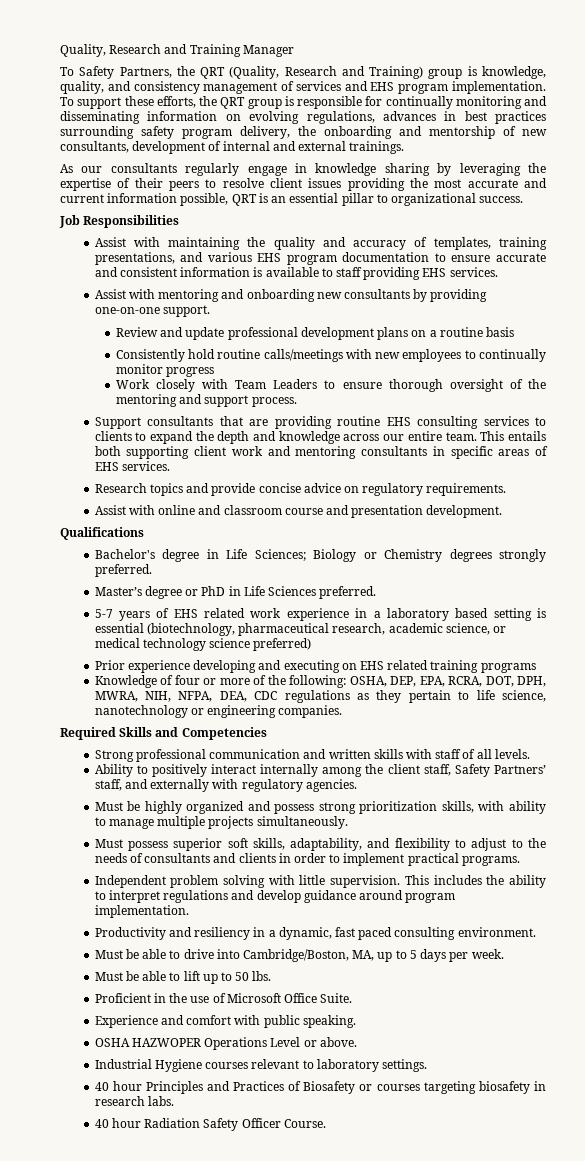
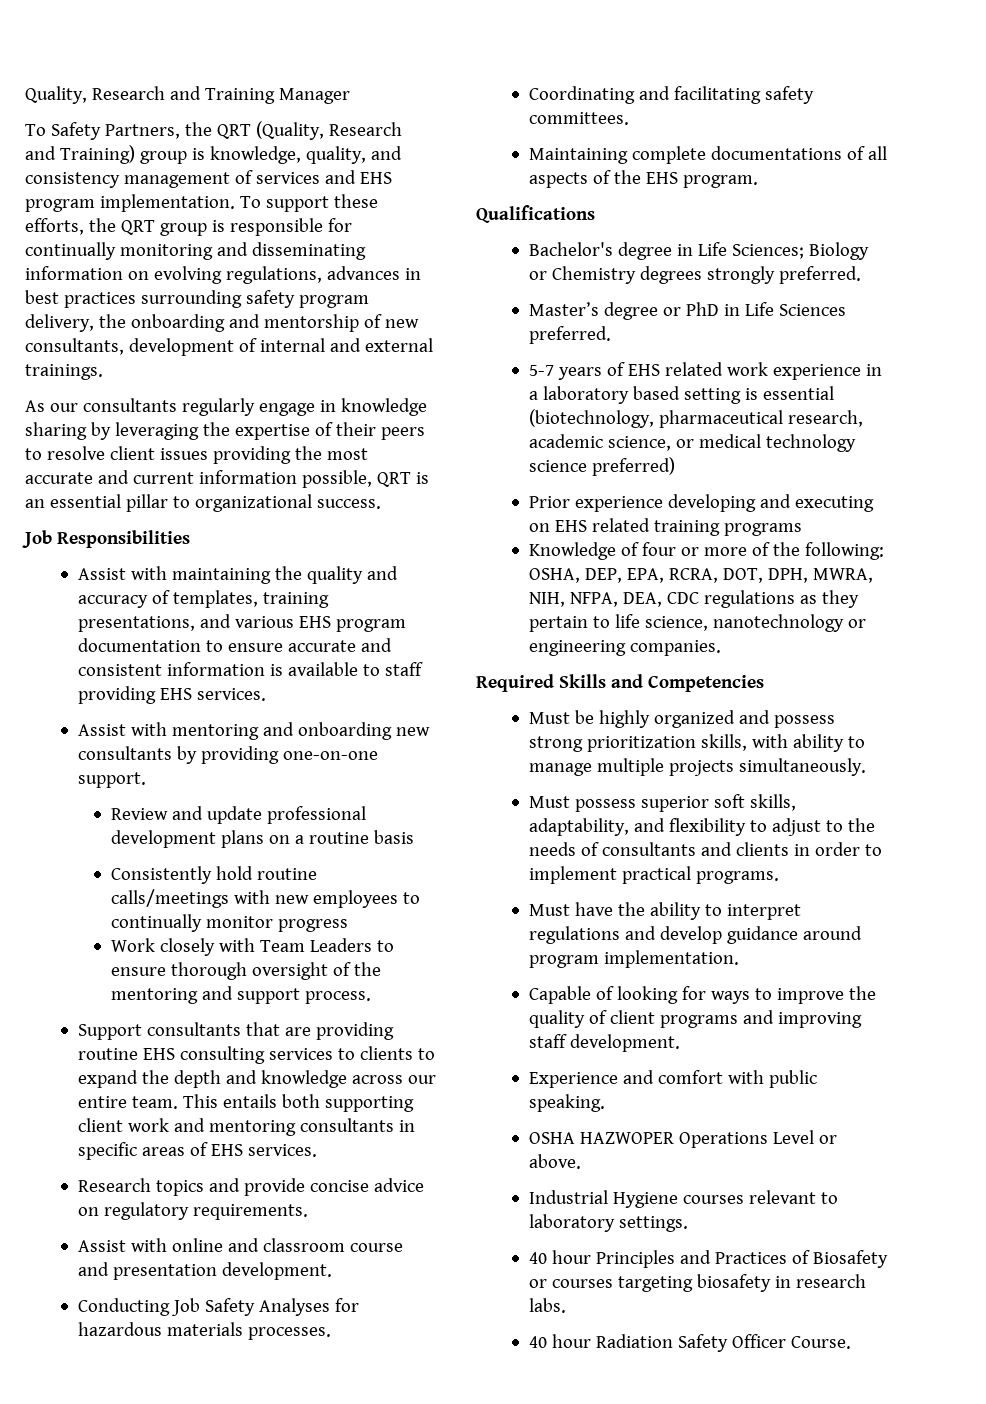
+ Conducting Job Safety Analyses for hazardous materials processes.
+ Coordinating and facilitating safety committees.
+ Maintaining complete documentations of all aspects of the EHS program.
- Strong professional communication and written skills with staff of all levels.
- Ability to positively interact internally among the client staff, Safety Partners’ staff, and externally with regulatory agencies.
- Independent problem solving with little supervision. This includes the ability to interpret regulations and develop guidance around program implementation.
+ Must have the ability to interpret regulations and develop guidance around program implementation.
- Productivity and resiliency in a dynamic, fast paced consulting environment.
- Must be able to drive into Cambridge/Boston, MA, up to 5 days per week.
- Must be able to lift up to 50 lbs.
- Proficient in the use of Microsoft Office Suite.
+ Capable of looking for ways to improve the quality of client programs and improving staff development.

